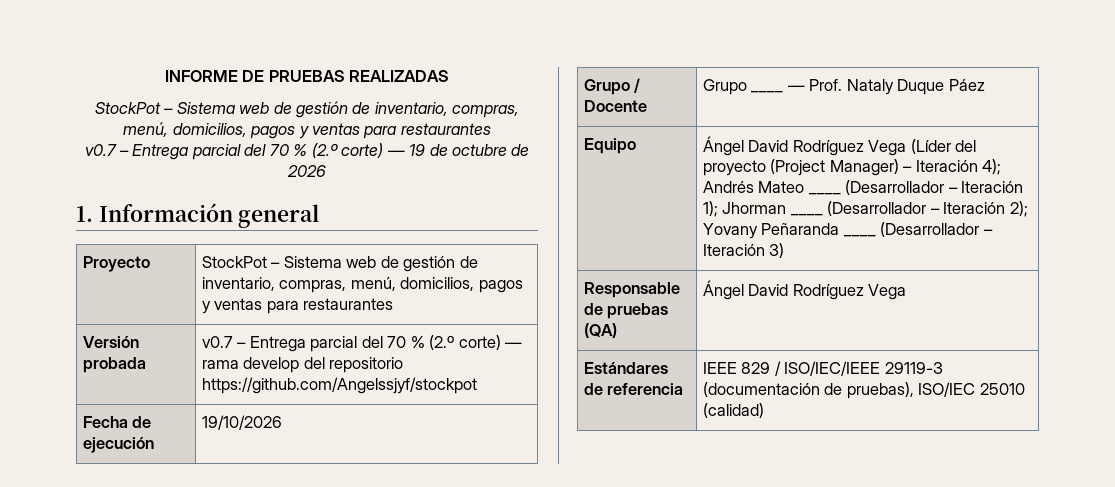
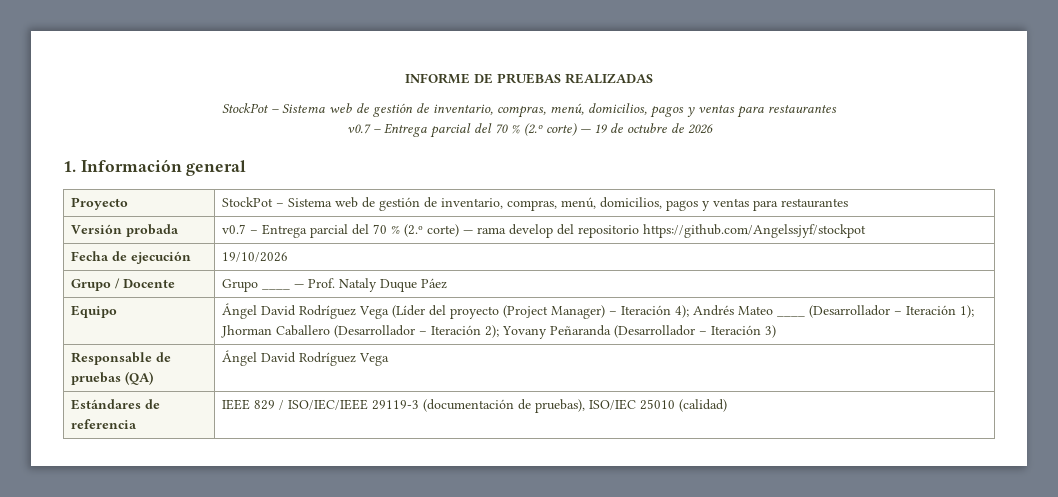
- Equipo | Ángel David Rodríguez Vega (Líder del proyecto (Project Manager) – Iteración 4); Andrés Mateo ____ (Desarrollador – Iteración 1); Jhorman ____ (Desarrollador – Iteración 2); Yovany Peñaranda ____ (Desarrollador – Iteración 3)
+ Equipo | Ángel David Rodríguez Vega (Líder del proyecto (Project Manager) – Iteración 4); Andrés Mateo ____ (Desarrollador – Iteración 1); Jhorman Caballero (Desarrollador – Iteración 2); Yovany Peñaranda (Desarrollador – Iteración 3)

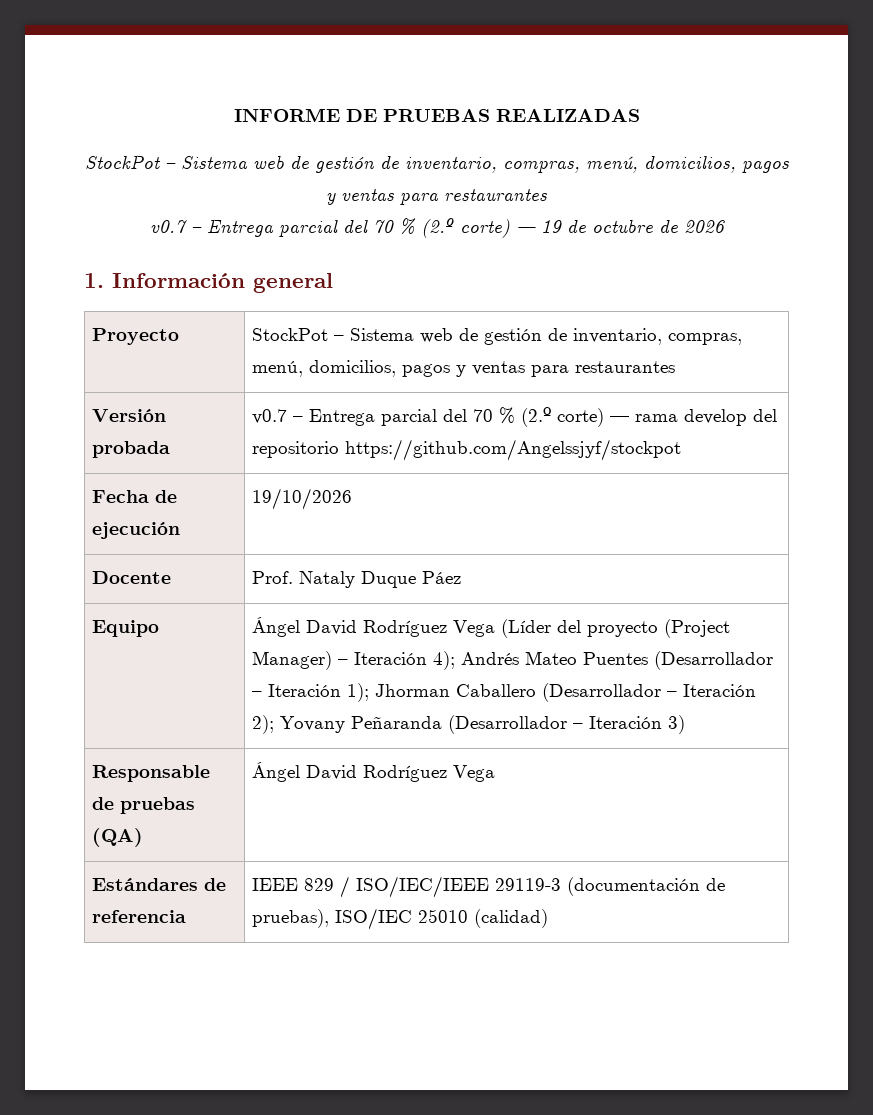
- Grupo / Docente | Grupo ____ — Prof. Nataly Duque Páez
+ Docente | Prof. Nataly Duque Páez
- Equipo | Ángel David Rodríguez Vega (Líder del proyecto (Project Manager) – Iteración 4); Andrés Mateo ____ (Desarrollador – Iteración 1); Jhorman Caballero (Desarrollador – Iteración 2); Yovany Peñaranda (Desarrollador – Iteración 3)
+ Equipo | Ángel David Rodríguez Vega (Líder del proyecto (Project Manager) – Iteración 4); Andrés Mateo Puentes (Desarrollador – Iteración 1); Jhorman Caballero (Desarrollador – Iteración 2); Yovany Peñaranda (Desarrollador – Iteración 3)

